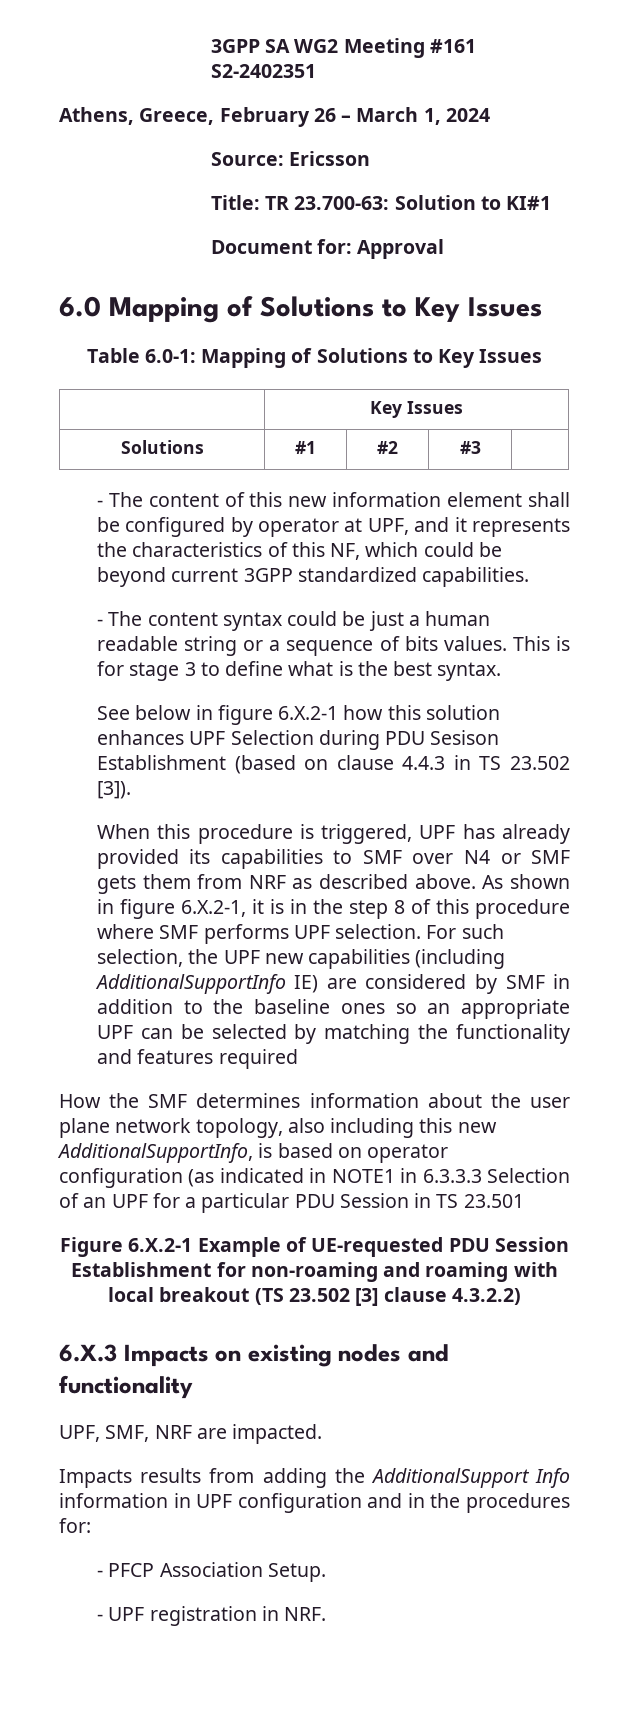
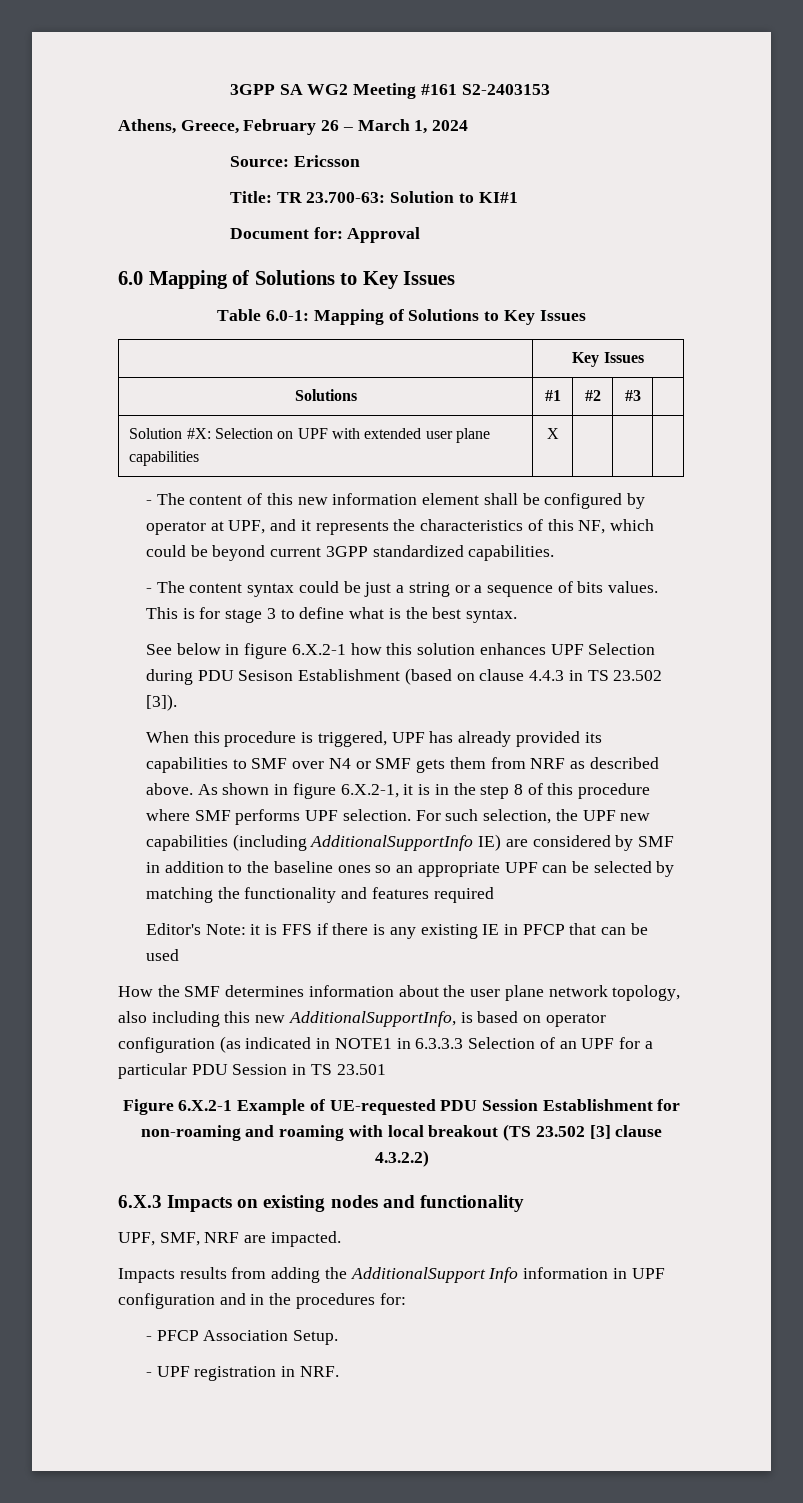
- 3GPP SA WG2 Meeting #161 S2-2402351
+ 3GPP SA WG2 Meeting #161 S2-2403153
+ Solution #X: Selection on UPF with extended user plane capabilities | X | | |
- - The content syntax could be just a human readable string or a sequence of bits values.
+ - The content syntax could be just a string or a sequence of bits values.
+ Editor's Note: it is FFS if there is any existing IE in PFCP that can be used

